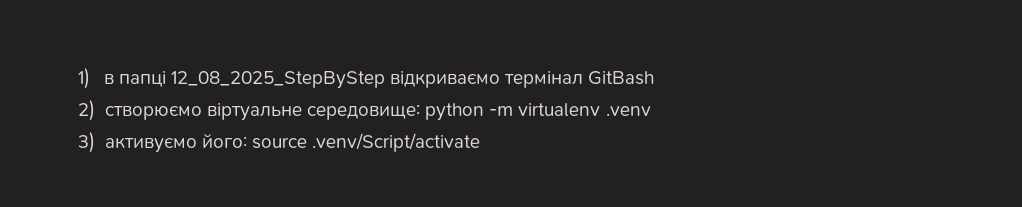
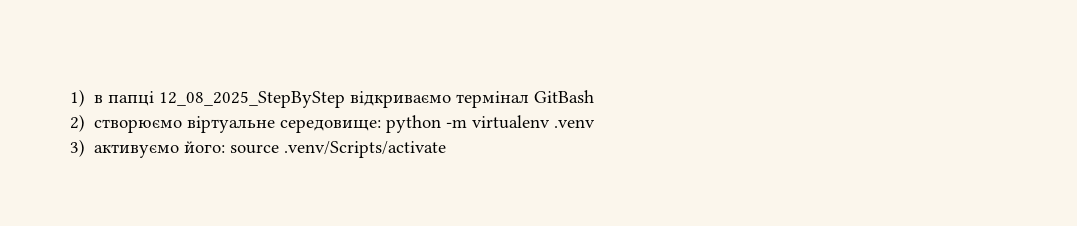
- 3) активуємо його: source .venv/Script/activate
+ 3) активуємо його: source .venv/Scripts/activate

